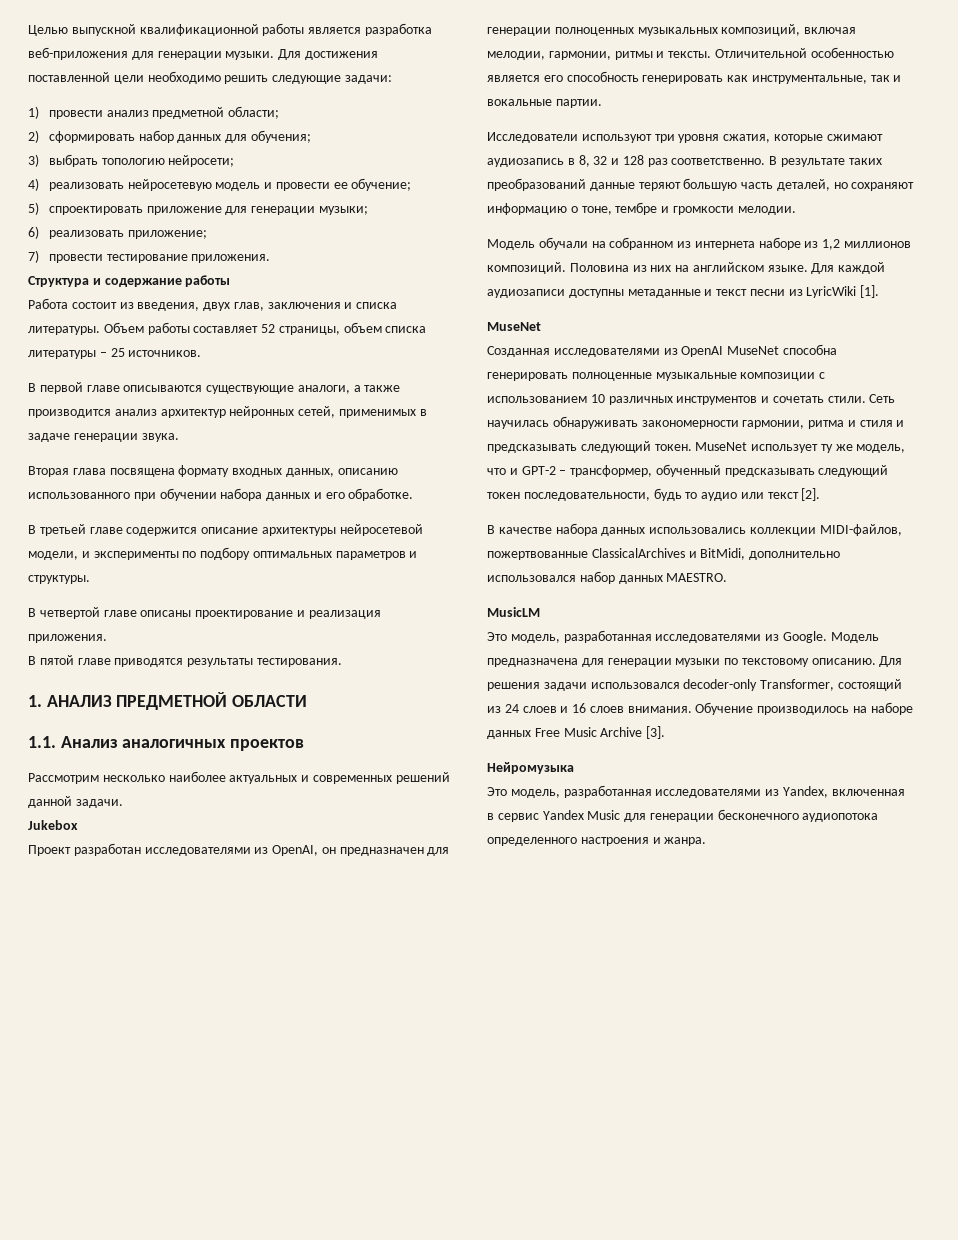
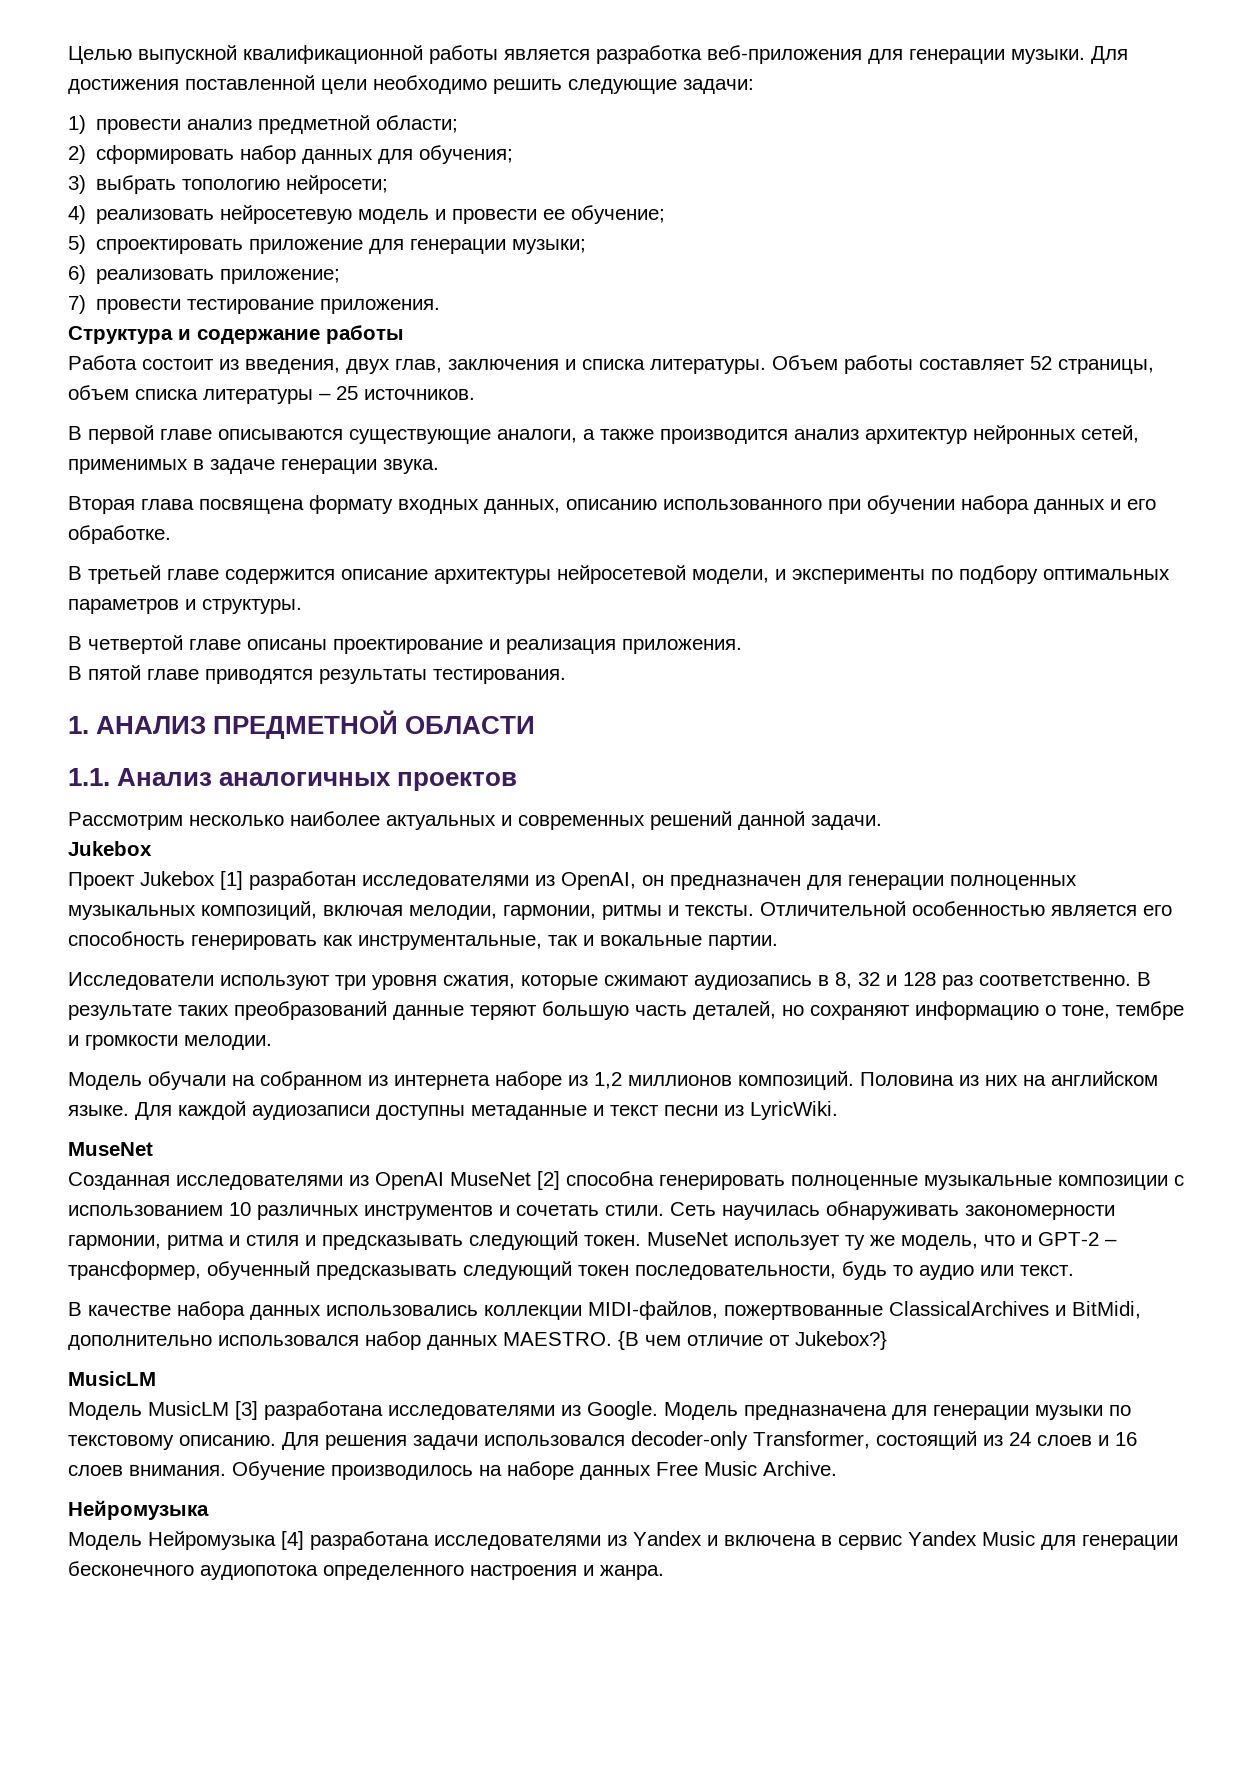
- Проект разработан исследователями из OpenAI, он предназначен для генерации полноценных музыкальных композиций, включая мелодии, гармонии, ритмы и тексты.
+ Проект Jukebox [1] разработан исследователями из OpenAI, он предназначен для генерации полноценных музыкальных композиций, включая мелодии, гармонии, ритмы и тексты.
- Для каждой аудиозаписи доступны метаданные и текст песни из LyricWiki [1].
+ Для каждой аудиозаписи доступны метаданные и текст песни из LyricWiki.
- Созданная исследователями из OpenAI MuseNet способна генерировать полноценные музыкальные композиции с использованием 10 различных инструментов и сочетать стили.
+ Созданная исследователями из OpenAI MuseNet [2] способна генерировать полноценные музыкальные композиции с использованием 10 различных инструментов и сочетать стили.
- MuseNet использует ту же модель, что и GPT-2 – трансформер, обученный предсказывать следующий токен последовательности, будь то аудио или текст [2].
+ MuseNet использует ту же модель, что и GPT-2 – трансформер, обученный предсказывать следующий токен последовательности, будь то аудио или текст.
- В качестве набора данных использовались коллекции MIDI-файлов, пожертвованные ClassicalArchives и BitMidi, дополнительно использовался набор данных MAESTRO.
+ В качестве набора данных использовались коллекции MIDI-файлов, пожертвованные ClassicalArchives и BitMidi, дополнительно использовался набор данных MAESTRO. {В чем отличие от Jukebox?}
  MusicLM
- Это модель, разработанная исследователями из Google.
+ Модель MusicLM [3] разработана исследователями из Google.
- Обучение производилось на наборе данных Free Music Archive [3].
+ Обучение производилось на наборе данных Free Music Archive.
- Это модель, разработанная исследователями из Yandex, включенная в сервис Yandex Music для генерации бесконечного аудиопотока определенного настроения и жанра.
+ Модель Нейромузыка [4] разработана исследователями из Yandex и включена в сервис Yandex Music для генерации бесконечного аудиопотока определенного настроения и жанра.

